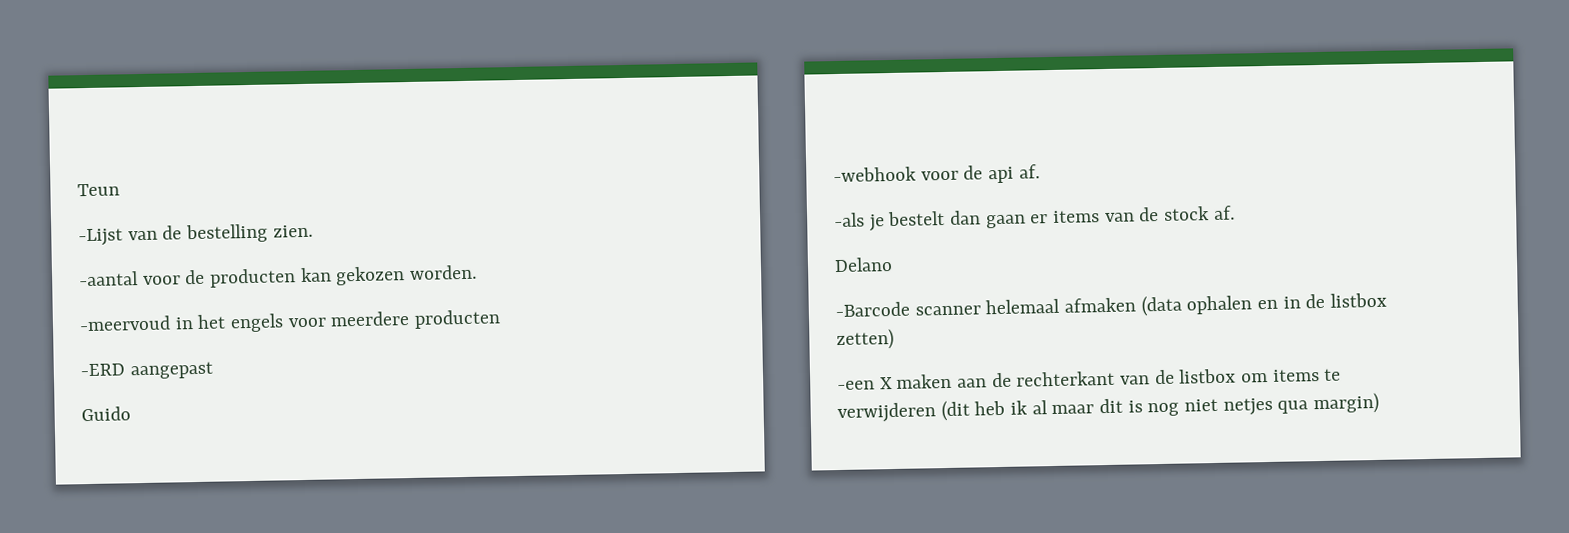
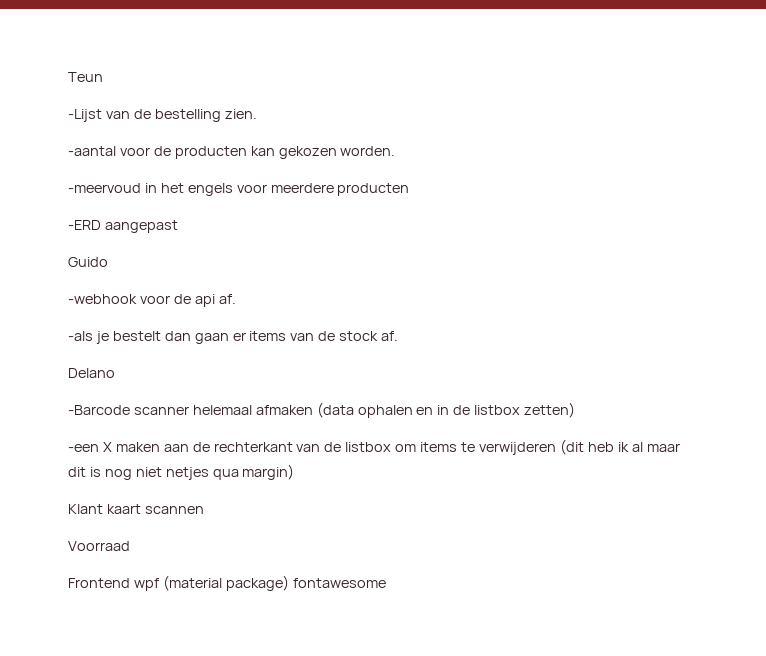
+ Klant kaart scannen
+ Voorraad
+ Frontend wpf (material package) fontawesome

